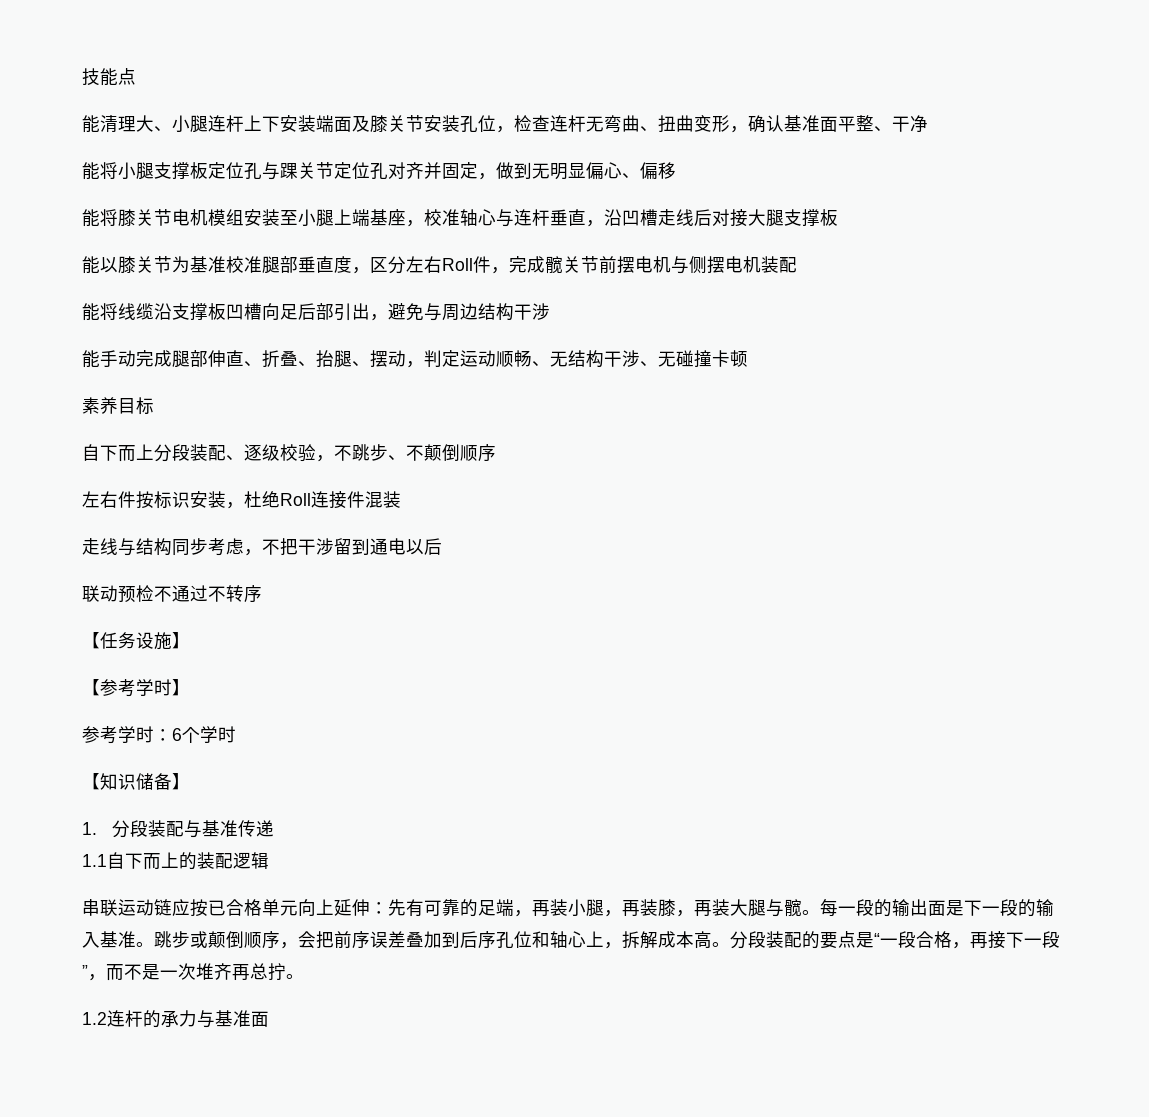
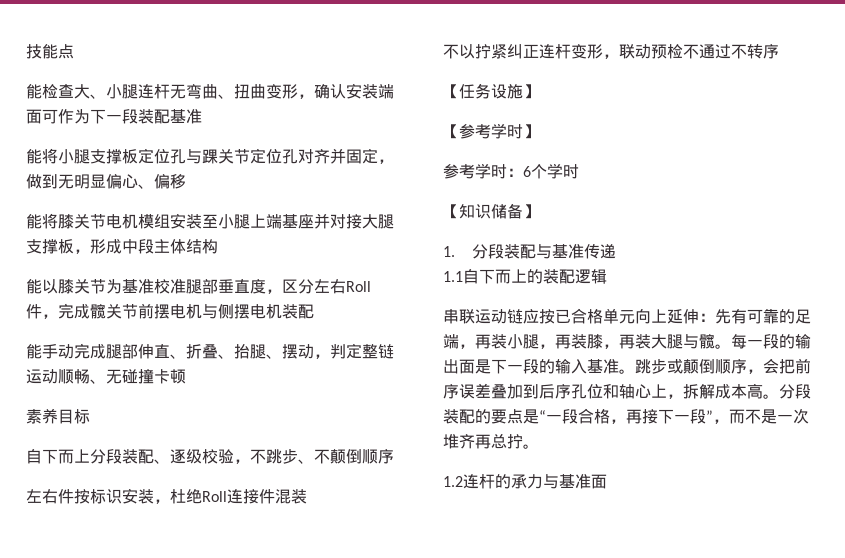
- 能清理大、小腿连杆上下安装端面及膝关节安装孔位，检查连杆无弯曲、扭曲变形，确认基准面平整、干净
+ 能检查大、小腿连杆无弯曲、扭曲变形，确认安装端面可作为下一段装配基准
- 能将膝关节电机模组安装至小腿上端基座，校准轴心与连杆垂直，沿凹槽走线后对接大腿支撑板
+ 能将膝关节电机模组安装至小腿上端基座并对接大腿支撑板，形成中段主体结构
- 能将线缆沿支撑板凹槽向足后部引出，避免与周边结构干涉
- 能手动完成腿部伸直、折叠、抬腿、摆动，判定运动顺畅、无结构干涉、无碰撞卡顿
+ 能手动完成腿部伸直、折叠、抬腿、摆动，判定整链运动顺畅、无碰撞卡顿
- 走线与结构同步考虑，不把干涉留到通电以后
- 联动预检不通过不转序
+ 不以拧紧纠正连杆变形，联动预检不通过不转序

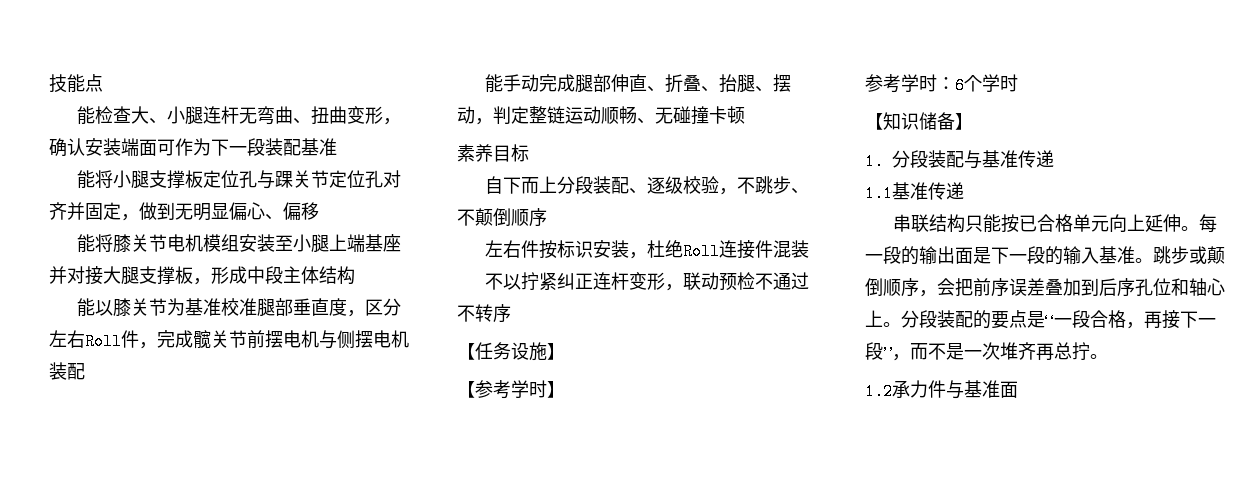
- 1.1自下而上的装配逻辑
+ 1.1基准传递
- 串联运动链应按已合格单元向上延伸：先有可靠的足端，再装小腿，再装膝，再装大腿与髋。
+ 串联结构只能按已合格单元向上延伸。
- 跳步或颠倒顺序，会把前序误差叠加到后序孔位和轴心上，拆解成本高。
+ 跳步或颠倒顺序，会把前序误差叠加到后序孔位和轴心上。
- 1.2连杆的承力与基准面
+ 1.2承力件与基准面

